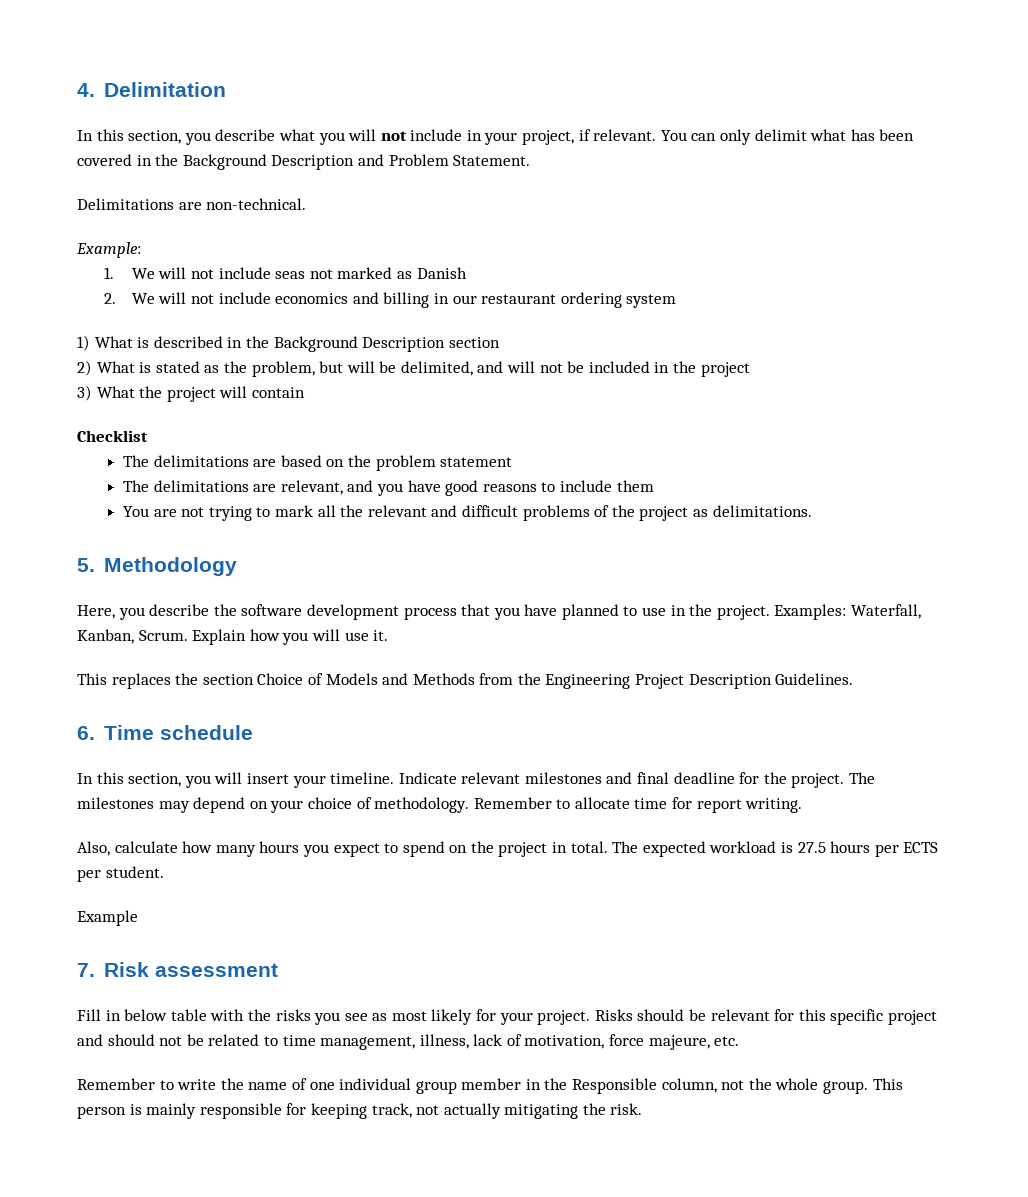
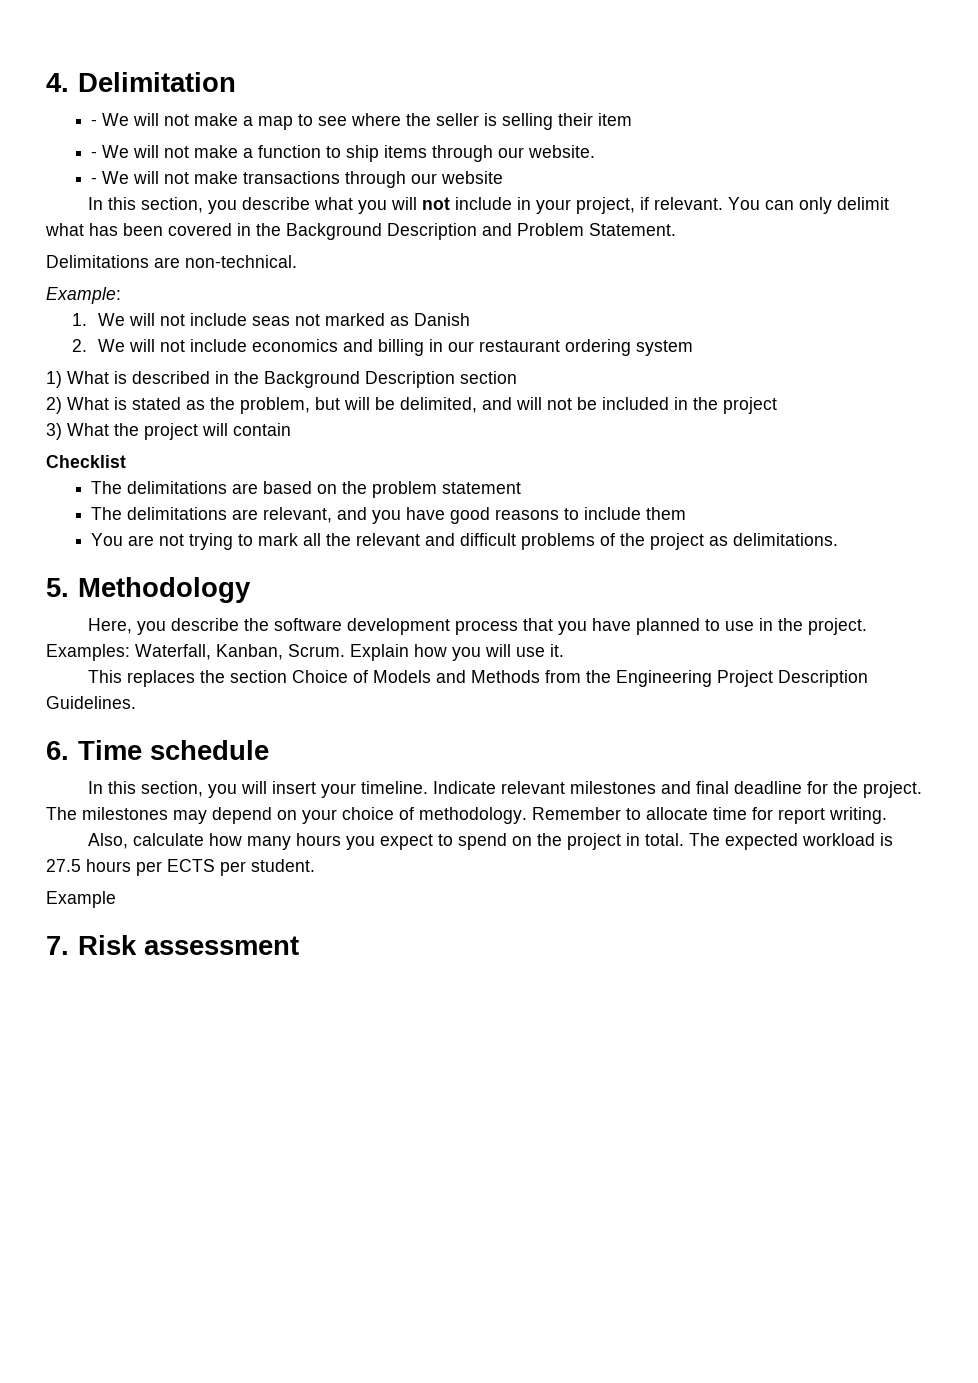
+ - We will not make a map to see where the seller is selling their item
+ - We will not make a function to ship items through our website.
+ - We will not make transactions through our website
- Fill in below table with the risks you see as most likely for your project. Risks should be relevant for this specific project and should not be related to time management, illness, lack of motivation, force majeure, etc.
- Remember to write the name of one individual group member in the Responsible column, not the whole group. This person is mainly responsible for keeping track, not actually mitigating the risk.

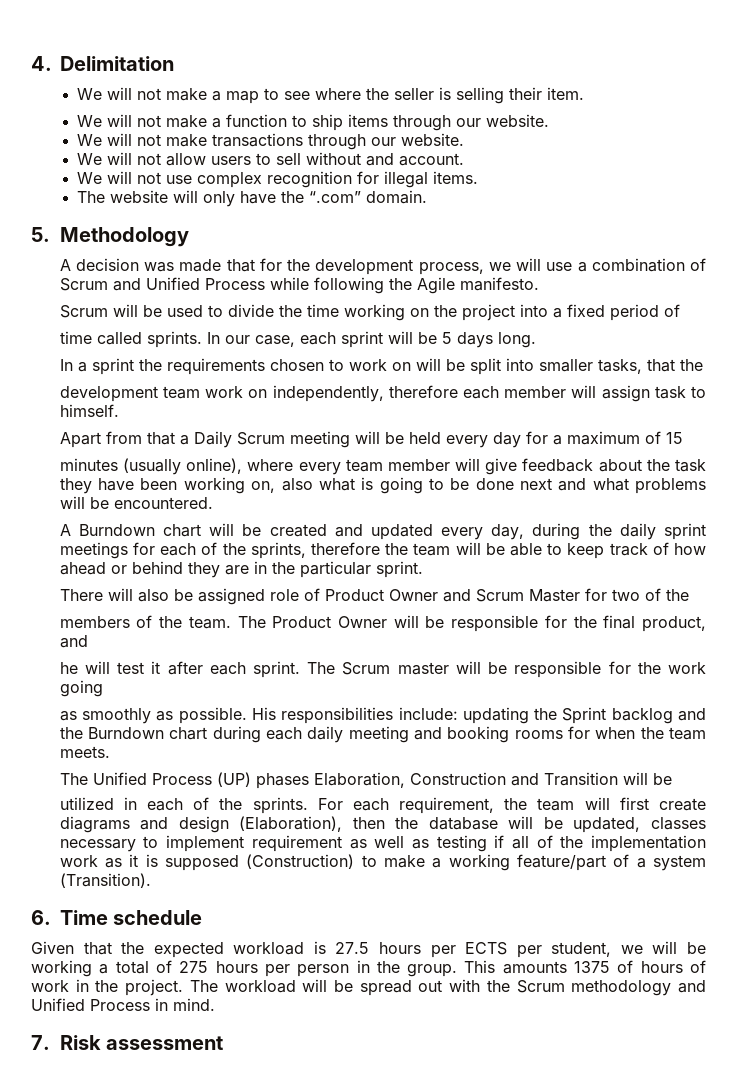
- - We will not make a map to see where the seller is selling their item
- - We will not make a function to ship items through our website.
+ We will not make a map to see where the seller is selling their item.
+ We will not make a function to ship items through our website.
- - We will not make transactions through our website
- In this section, you describe what you will not include in your project, if relevant. You can only delimit what has been covered in the Background Description and Problem Statement.
- Delimitations are non-technical.
- Example:
- 1. We will not include seas not marked as Danish
- 2. We will not include economics and billing in our restaurant ordering system
- 1) What is described in the Background Description section
- 2) What is stated as the problem, but will be delimited, and will not be included in the project
- 3) What the project will contain
- Checklist
- The delimitations are based on the problem statement
- The delimitations are relevant, and you have good reasons to include them
- You are not trying to mark all the relevant and difficult problems of the project as delimitations.
+ We will not make transactions through our website.
+ We will not allow users to sell without and account.
+ We will not use complex recognition for illegal items.
+ The website will only have the “.com” domain.
  5. Methodology
- Here, you describe the software development process that you have planned to use in the project. Examples: Waterfall, Kanban, Scrum. Explain how you will use it.
- This replaces the section Choice of Models and Methods from the Engineering Project Description Guidelines.
+ A decision was made that for the development process, we will use a combination of Scrum and Unified Process while following the Agile manifesto.
+ Scrum will be used to divide the time working on the project into a fixed period of
+ time called sprints. In our case, each sprint will be 5 days long.
+ In a sprint the requirements chosen to work on will be split into smaller tasks, that the
+ development team work on independently, therefore each member will assign task to himself.
+ Apart from that a Daily Scrum meeting will be held every day for a maximum of 15
+ minutes (usually online), where every team member will give feedback about the task they have been working on, also what is going to be done next and what problems will be encountered.
+ A Burndown chart will be created and updated every day, during the daily sprint meetings for each of the sprints, therefore the team will be able to keep track of how ahead or behind they are in the particular sprint.
+ There will also be assigned role of Product Owner and Scrum Master for two of the
+ members of the team. The Product Owner will be responsible for the final product, and
+ he will test it after each sprint. The Scrum master will be responsible for the work going
+ as smoothly as possible. His responsibilities include: updating the Sprint backlog and the Burndown chart during each daily meeting and booking rooms for when the team meets.
+ The Unified Process (UP) phases Elaboration, Construction and Transition will be
+ utilized in each of the sprints. For each requirement, the team will first create diagrams and design (Elaboration), then the database will be updated, classes necessary to implement requirement as well as testing if all of the implementation work as it is supposed (Construction) to make a working feature/part of a system (Transition).
  6. Time schedule
- In this section, you will insert your timeline. Indicate relevant milestones and final deadline for the project. The milestones may depend on your choice of methodology. Remember to allocate time for report writing.
- Also, calculate how many hours you expect to spend on the project in total. The expected workload is 27.5 hours per ECTS per student.
- Example
+ Given that the expected workload is 27.5 hours per ECTS per student, we will be working a total of 275 hours per person in the group. This amounts 1375 of hours of work in the project. The workload will be spread out with the Scrum methodology and Unified Process in mind.

